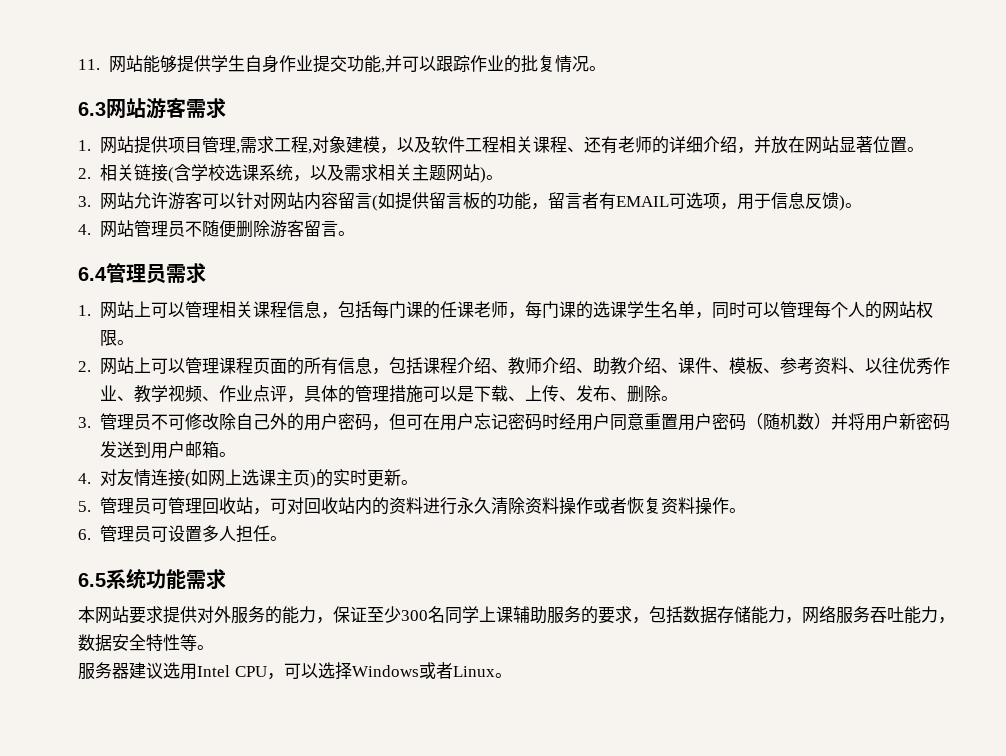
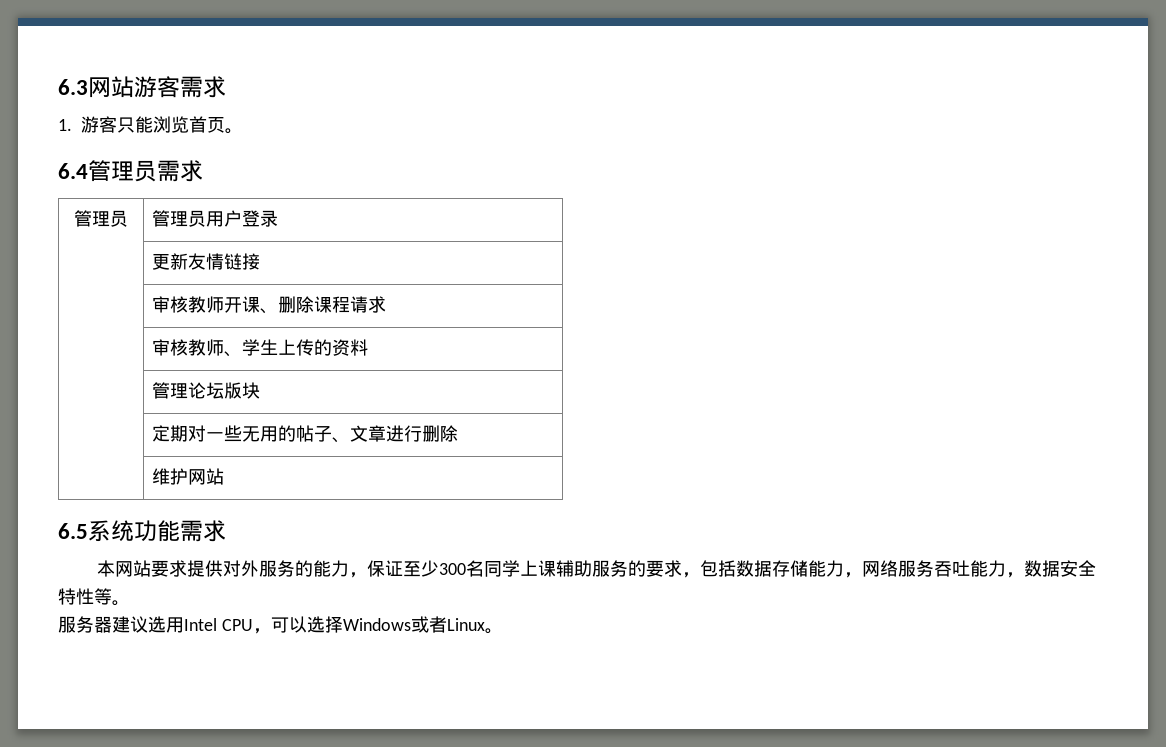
- 11.网站能够提供学生自身作业提交功能,并可以跟踪作业的批复情况。
- 1.网站提供项目管理,需求工程,对象建模，以及软件工程相关课程、还有老师的详细介绍，并放在网站显著位置。
- 2.相关链接(含学校选课系统，以及需求相关主题网站)。
- 3.网站允许游客可以针对网站内容留言(如提供留言板的功能，留言者有EMAIL可选项，用于信息反馈)。
- 4.网站管理员不随便删除游客留言。
+ 1.游客只能浏览首页。
  6.4管理员需求
- 1.网站上可以管理相关课程信息，包括每门课的任课老师，每门课的选课学生名单，同时可以管理每个人的网站权限。
- 2.网站上可以管理课程页面的所有信息，包括课程介绍、教师介绍、助教介绍、课件、模板、参考资料、以往优秀作业、教学视频、作业点评，具体的管理措施可以是下载、上传、发布、删除。
- 3.管理员不可修改除自己外的用户密码，但可在用户忘记密码时经用户同意重置用户密码（随机数）并将用户新密码发送到用户邮箱。
- 4.对友情连接(如网上选课主页)的实时更新。
- 5.管理员可管理回收站，可对回收站内的资料进行永久清除资料操作或者恢复资料操作。
- 6.管理员可设置多人担任。
+ 管理员 | 管理员用户登录
+ | 更新友情链接
+ | 审核教师开课、删除课程请求
+ | 审核教师、学生上传的资料
+ | 管理论坛版块
+ | 定期对一些无用的帖子、文章进行删除
+ | 维护网站

